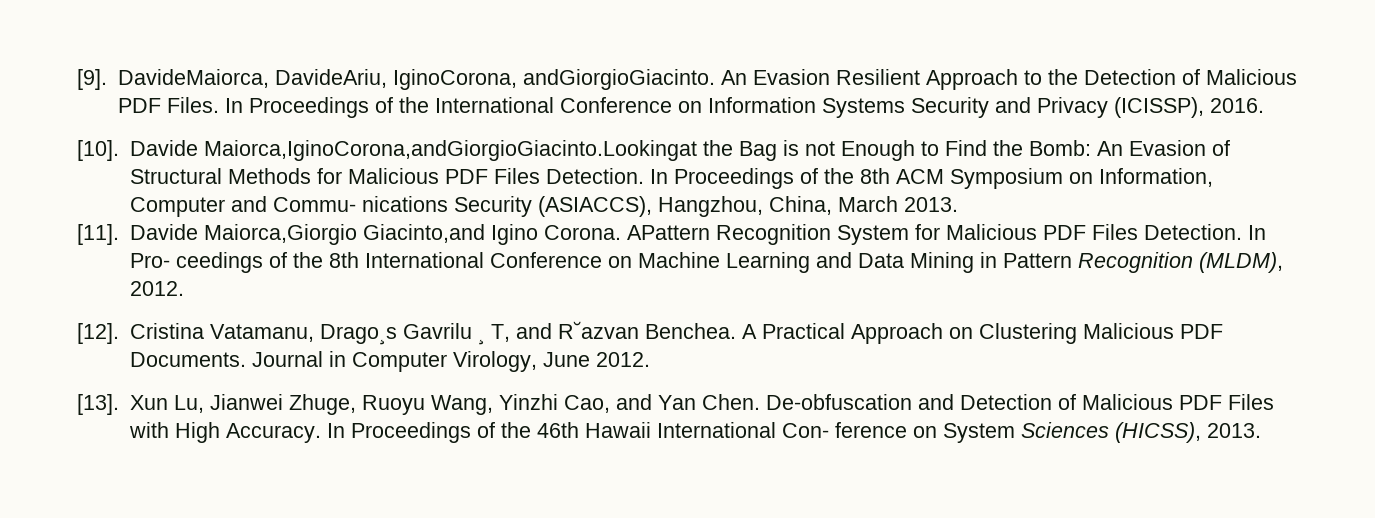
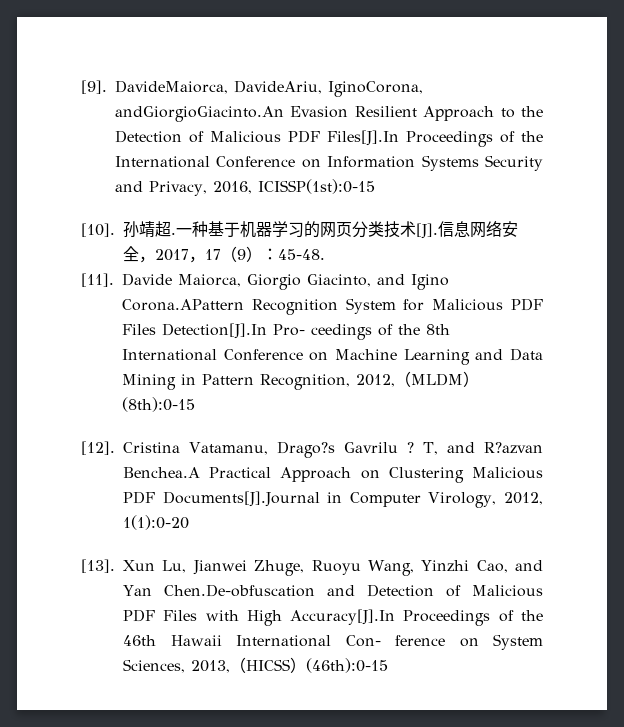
- DavideMaiorca, DavideAriu, IginoCorona, andGiorgioGiacinto. An Evasion Resilient Approach to the Detection of Malicious PDF Files. In Proceedings of the International Conference on Information Systems Security and Privacy (ICISSP), 2016.
- [10]. Davide Maiorca,IginoCorona,andGiorgioGiacinto.Lookingat the Bag is not Enough to Find the Bomb: An Evasion of Structural Methods for Malicious PDF Files Detection. In Proceedings of the 8th ACM Symposium on Information, Computer and Commu- nications Security (ASIACCS), Hangzhou, China, March 2013.
- [11]. Davide Maiorca,Giorgio Giacinto,and Igino Corona. APattern Recognition System for Malicious PDF Files Detection. In Pro- ceedings of the 8th International Conference on Machine Learning and Data Mining in Pattern Recognition (MLDM), 2012.
- [12]. Cristina Vatamanu, Drago¸s Gavrilu ¸ T, and R˘azvan Benchea. A Practical Approach on Clustering Malicious PDF Documents. Journal in Computer Virology, June 2012.
+ DavideMaiorca, DavideAriu, IginoCorona, andGiorgioGiacinto.An Evasion Resilient Approach to the Detection of Malicious PDF Files[J].In Proceedings of the International Conference on Information Systems Security and Privacy, 2016, ICISSP(1st):0-15
+ [10].孙靖超.一种基于机器学习的网页分类技术[J].信息网络安全，2017，17（9）：45-48.
+ [11]. Davide Maiorca, Giorgio Giacinto, and Igino Corona.APattern Recognition System for Malicious PDF Files Detection[J].In Pro- ceedings of the 8th International Conference on Machine Learning and Data Mining in Pattern Recognition, 2012,（MLDM）(8th):0-15
+ [12]. Cristina Vatamanu, Drago?s Gavrilu ? T, and R?azvan Benchea.A Practical Approach on Clustering Malicious PDF Documents[J].Journal in Computer Virology, 2012, 1(1):0-20
- Xun Lu, Jianwei Zhuge, Ruoyu Wang, Yinzhi Cao, and Yan Chen. De-obfuscation and Detection of Malicious PDF Files with High Accuracy. In Proceedings of the 46th Hawaii International Con- ference on System Sciences (HICSS), 2013.
+ Xun Lu, Jianwei Zhuge, Ruoyu Wang, Yinzhi Cao, and Yan Chen.De-obfuscation and Detection of Malicious PDF Files with High Accuracy[J].In Proceedings of the 46th Hawaii International Con- ference on System Sciences, 2013,（HICSS）(46th):0-15

